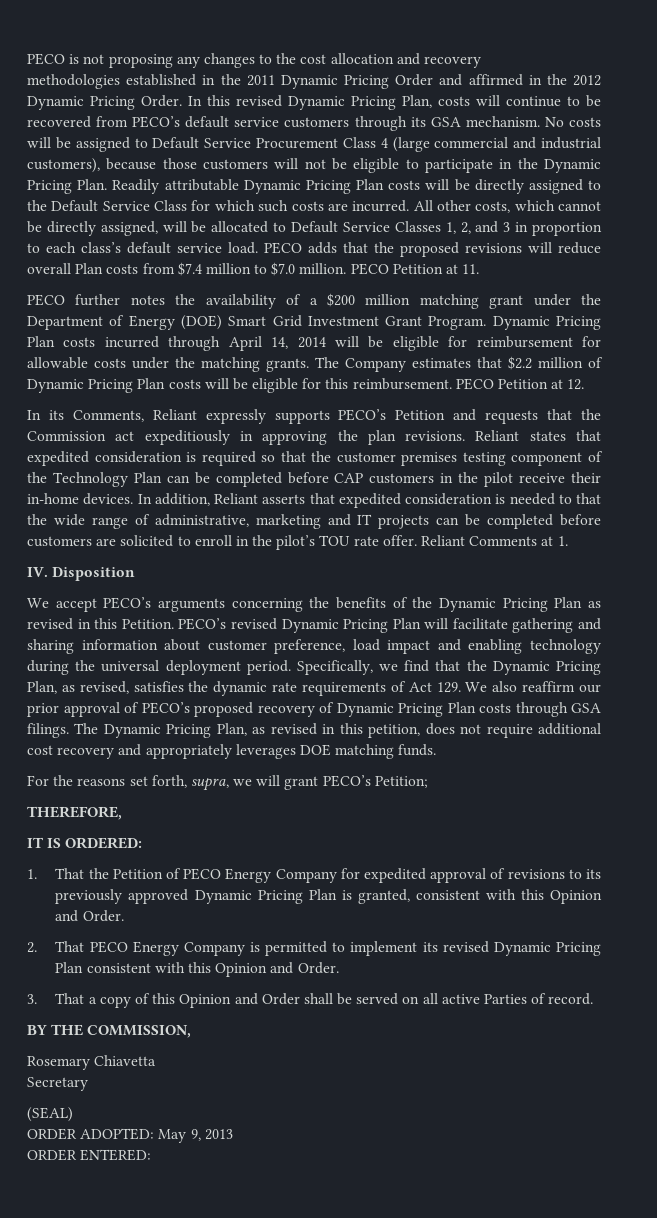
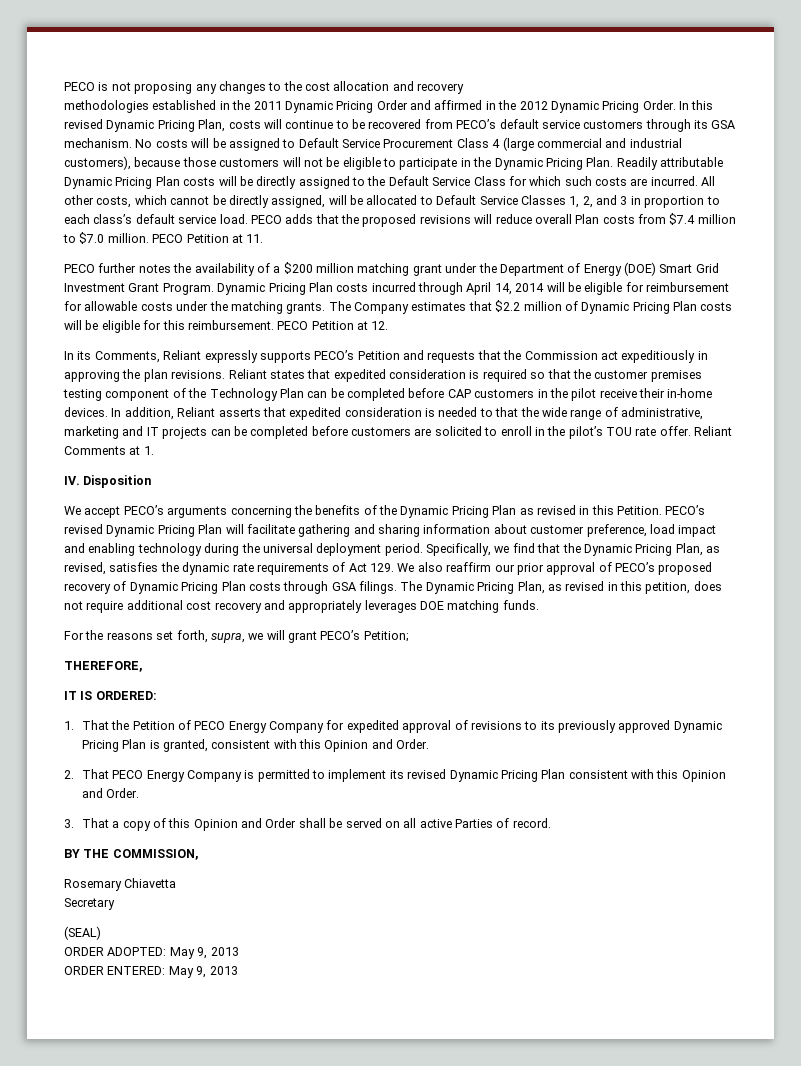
- ORDER ENTERED:
+ ORDER ENTERED: May 9, 2013

